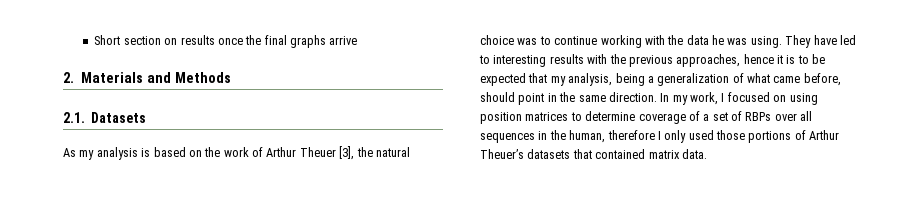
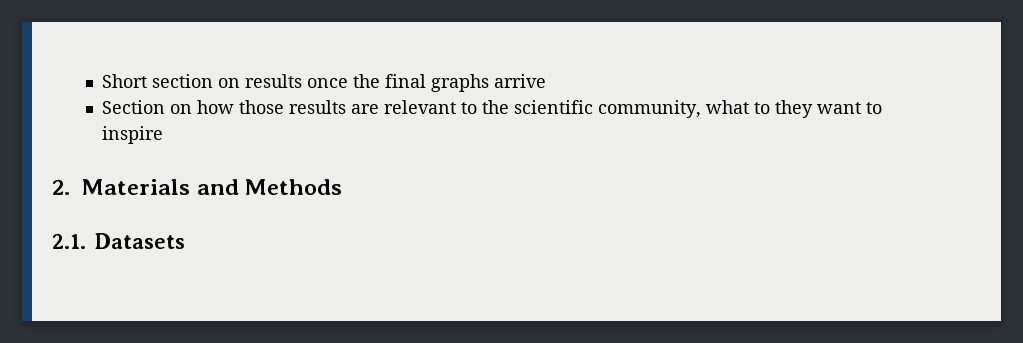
+ Section on how those results are relevant to the scientific community, what to they want to inspire
- As my analysis is based on the work of Arthur Theuer [3], the natural choice was to continue working with the data he was using. They have led to interesting results with the previous approaches, hence it is to be expected that my analysis, being a generalization of what came before, should point in the same direction. In my work, I focused on using position matrices to determine coverage of a set of RBPs over all sequences in the human, therefore I only used those portions of Arthur Theuer’s datasets that contained matrix data.

